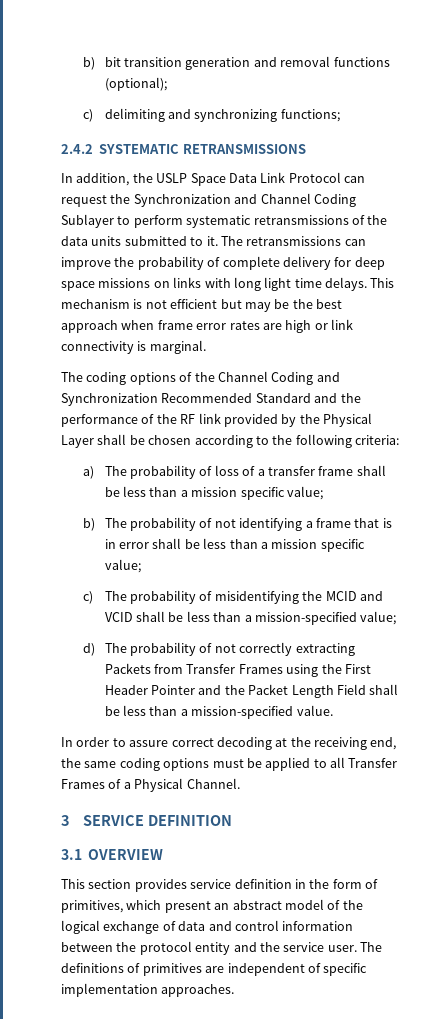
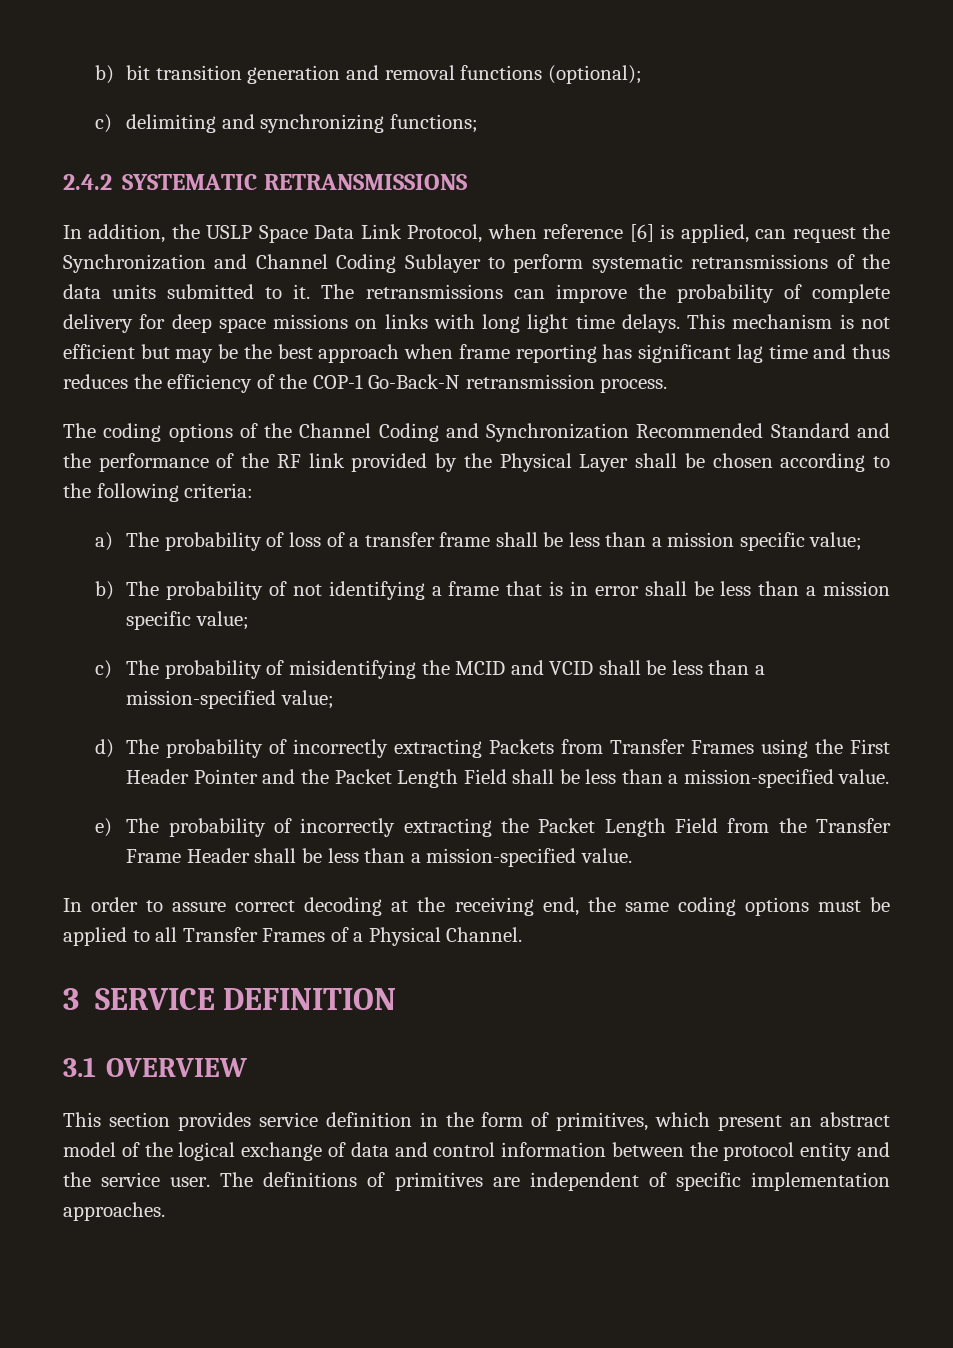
- In addition, the USLP Space Data Link Protocol can request the Synchronization and Channel Coding Sublayer to perform systematic retransmissions of the data units submitted to it.
+ In addition, the USLP Space Data Link Protocol, when reference [6] is applied, can request the Synchronization and Channel Coding Sublayer to perform systematic retransmissions of the data units submitted to it.
- This mechanism is not efficient but may be the best approach when frame error rates are high or link connectivity is marginal.
+ This mechanism is not efficient but may be the best approach when frame reporting has significant lag time and thus reduces the efficiency of the COP-1 Go-Back-N retransmission process.
- d) The probability of not correctly extracting Packets from Transfer Frames using the First Header Pointer and the Packet Length Field shall be less than a mission-specified value.
+ d) The probability of incorrectly extracting Packets from Transfer Frames using the First Header Pointer and the Packet Length Field shall be less than a mission-specified value.
+ e) The probability of incorrectly extracting the Packet Length Field from the Transfer Frame Header shall be less than a mission-specified value.

